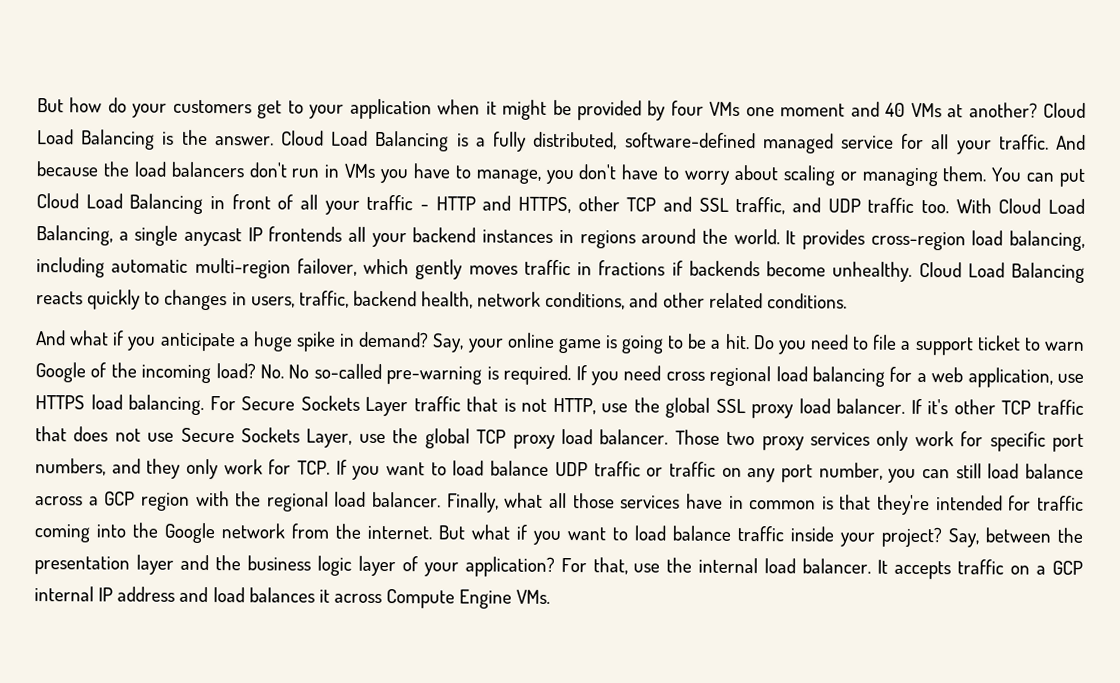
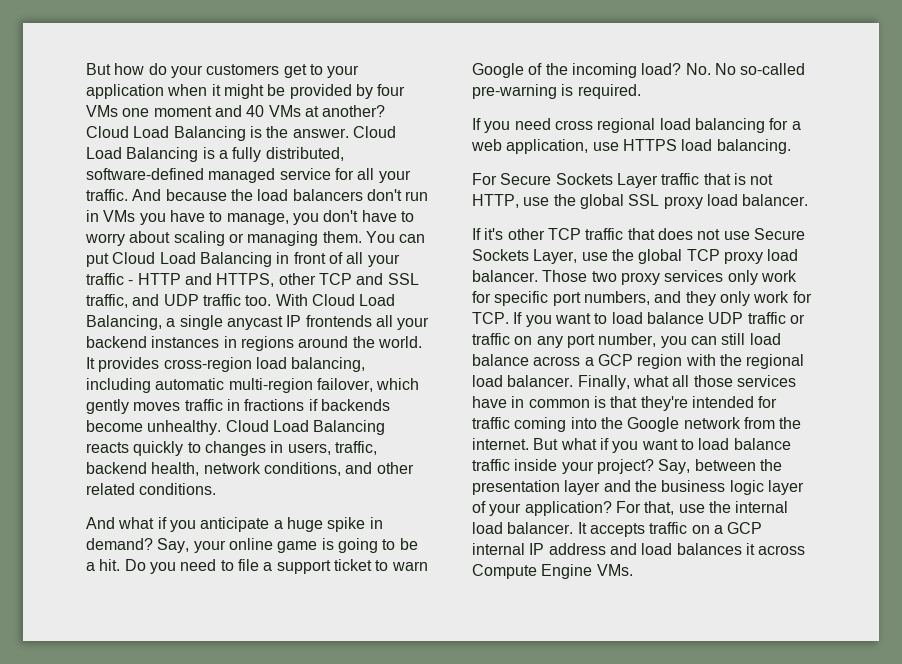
- No. No so-called pre-warning is required. If you need cross regional load balancing for a web application, use HTTPS load balancing. For Secure Sockets Layer traffic that is not HTTP, use the global SSL proxy load balancer. If it's other TCP traffic that does not use Secure Sockets Layer, use the global TCP proxy load balancer.
+ No. No so-called pre-warning is required.
+ If you need cross regional load balancing for a web application, use HTTPS load balancing.
+ For Secure Sockets Layer traffic that is not HTTP, use the global SSL proxy load balancer.
+ If it's other TCP traffic that does not use Secure Sockets Layer, use the global TCP proxy load balancer.

